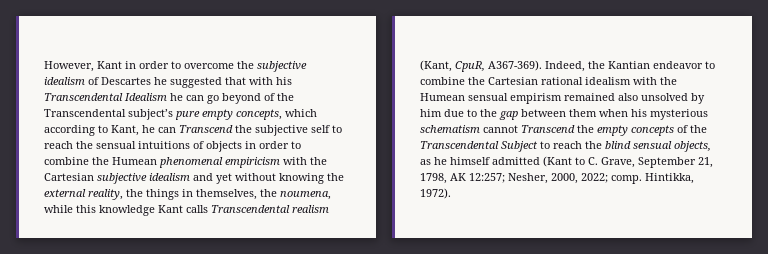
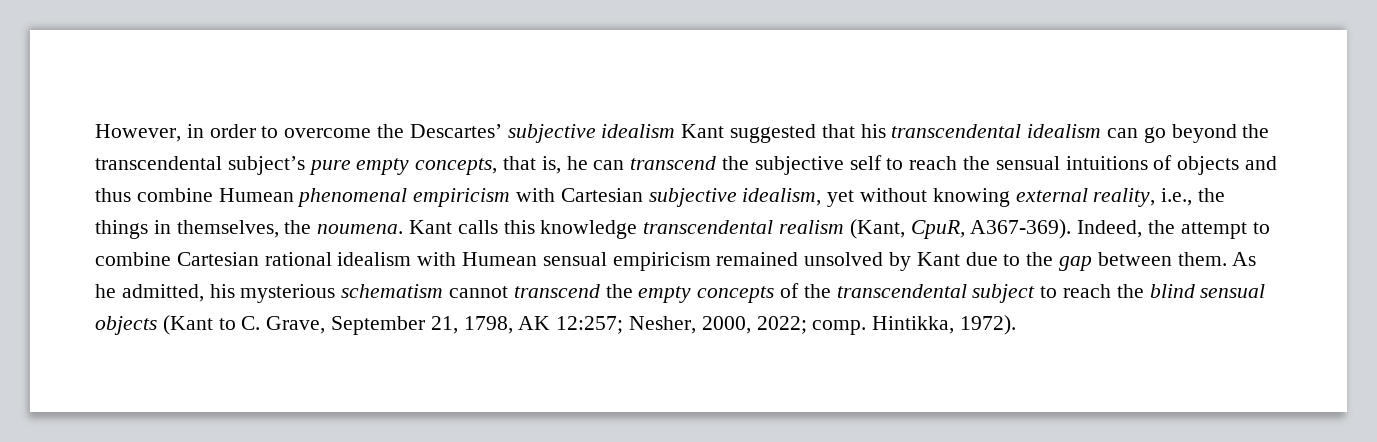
- However, Kant in order to overcome the subjective idealism of Descartes he suggested that with his Transcendental Idealism he can go beyond of the Transcendental subject’s pure empty concepts, which according to Kant, he can Transcend the subjective self to reach the sensual intuitions of objects in order to combine the Humean phenomenal empiricism with the Cartesian subjective idealism and yet without knowing the external reality, the things in themselves, the noumena, while this knowledge Kant calls Transcendental realism (Kant, CpuR, A367-369).
+ However, in order to overcome the Descartes’ subjective idealism Kant suggested that his transcendental idealism can go beyond the transcendental subject’s pure empty concepts, that is, he can transcend the subjective self to reach the sensual intuitions of objects and thus combine Humean phenomenal empiricism with Cartesian subjective idealism, yet without knowing external reality, i.e., the things in themselves, the noumena. Kant calls this knowledge transcendental realism (Kant, CpuR, A367-369).
- Indeed, the Kantian endeavor to combine the Cartesian rational idealism with the Humean sensual empirism remained also unsolved by him due to the gap between them when his mysterious schematism cannot Transcend the empty concepts of the Transcendental Subject to reach the blind sensual objects, as he himself admitted (Kant to C. Grave, September 21, 1798, AK 12:257; Nesher, 2000, 2022; comp.
+ Indeed, the attempt to combine Cartesian rational idealism with Humean sensual empiricism remained unsolved by Kant due to the gap between them. As he admitted, his mysterious schematism cannot transcend the empty concepts of the transcendental subject to reach the blind sensual objects (Kant to C. Grave, September 21, 1798, AK 12:257; Nesher, 2000, 2022; comp.

